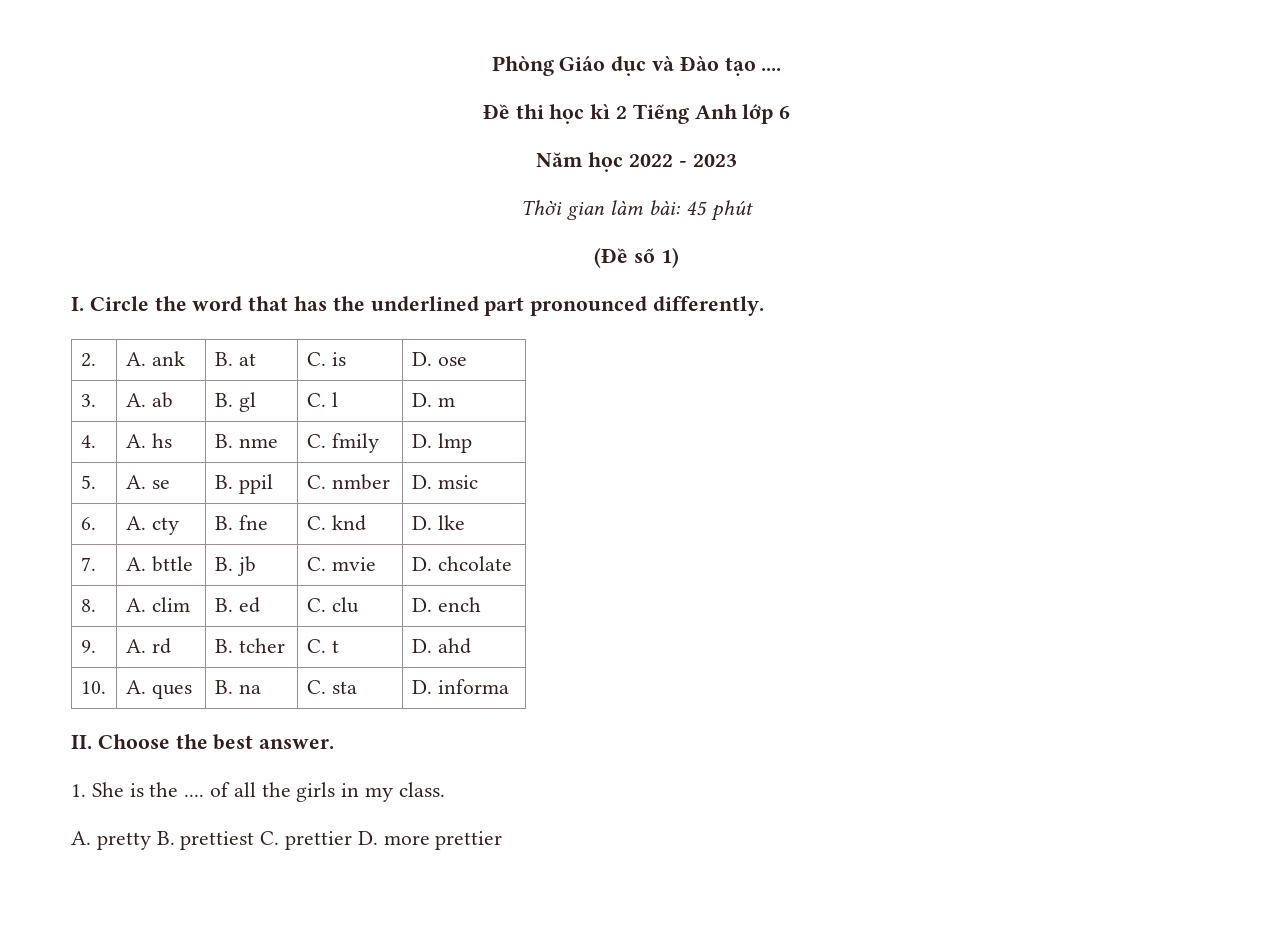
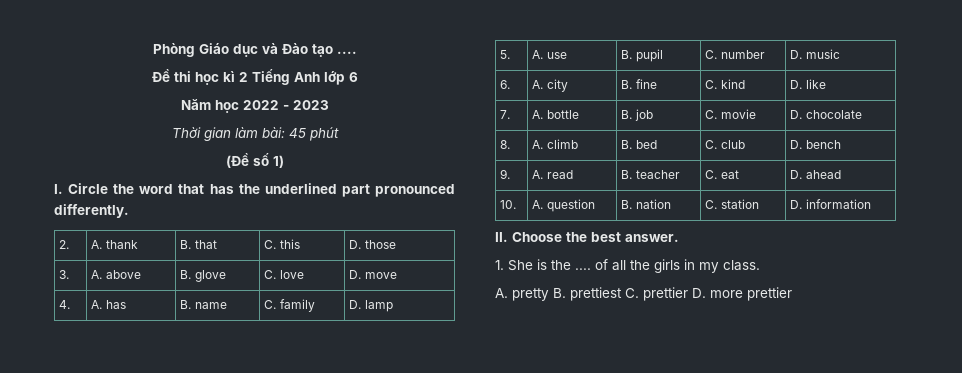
- 2. | A. ank | B. at | C. is | D. ose
+ 2. | A. thank | B. that | C. this | D. those
- 3. | A. ab | B. gl | C. l | D. m
+ 3. | A. above | B. glove | C. love | D. move
- 4. | A. hs | B. nme | C. fmily | D. lmp
+ 4. | A. has | B. name | C. family | D. lamp
- 5. | A. se | B. ppil | C. nmber | D. msic
+ 5. | A. use | B. pupil | C. number | D. music
- 6. | A. cty | B. fne | C. knd | D. lke
+ 6. | A. city | B. fine | C. kind | D. like
- 7. | A. bttle | B. jb | C. mvie | D. chcolate
+ 7. | A. bottle | B. job | C. movie | D. chocolate
- 8. | A. clim | B. ed | C. clu | D. ench
+ 8. | A. climb | B. bed | C. club | D. bench
- 9. | A. rd | B. tcher | C. t | D. ahd
+ 9. | A. read | B. teacher | C. eat | D. ahead
- 10. | A. ques | B. na | C. sta | D. informa
+ 10. | A. question | B. nation | C. station | D. information

